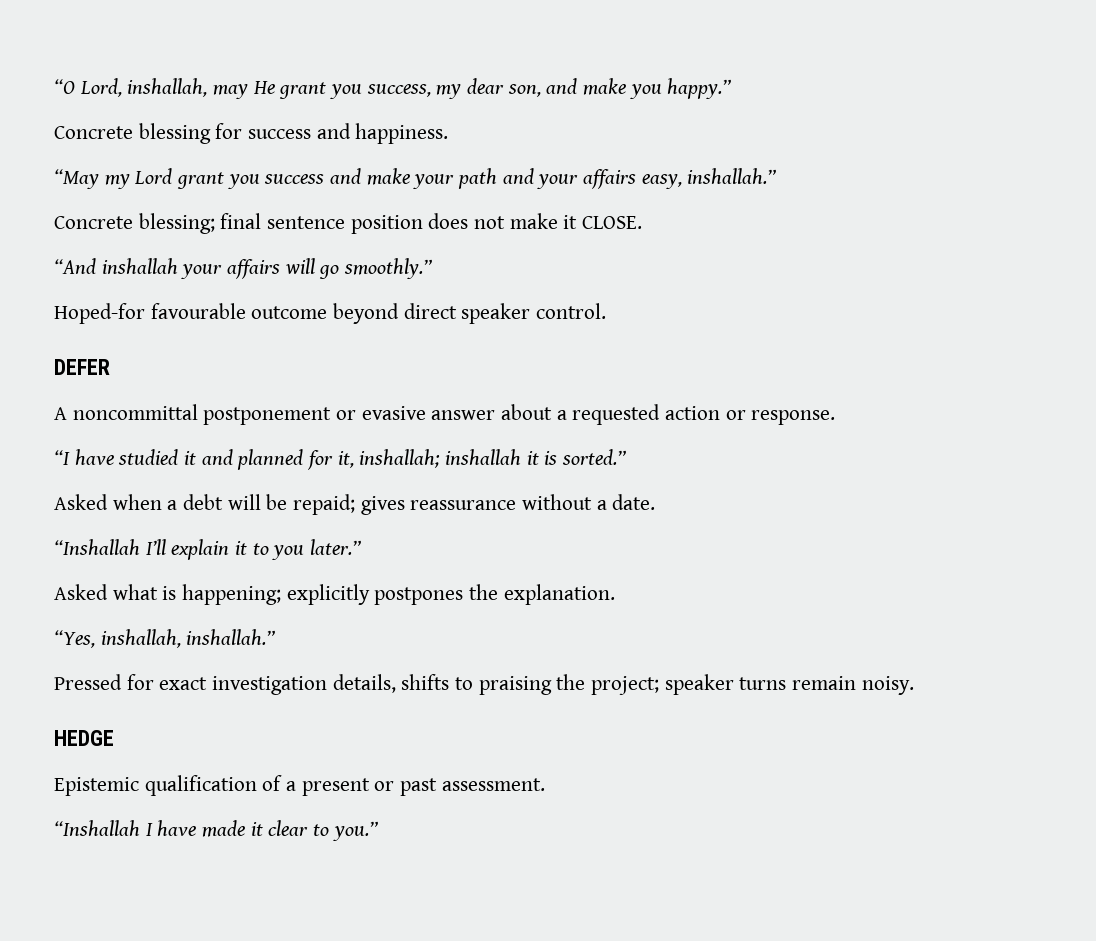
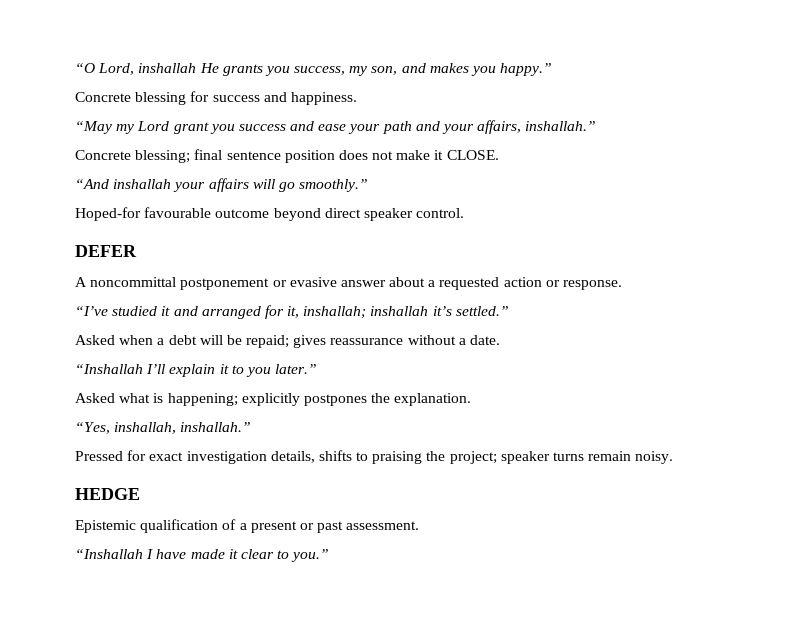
- “O Lord, inshallah, may He grant you success, my dear son, and make you happy.”
+ “O Lord, inshallah He grants you success, my son, and makes you happy.”
- “May my Lord grant you success and make your path and your affairs easy, inshallah.”
+ “May my Lord grant you success and ease your path and your affairs, inshallah.”
- “I have studied it and planned for it, inshallah; inshallah it is sorted.”
+ “I’ve studied it and arranged for it, inshallah; inshallah it’s settled.”

